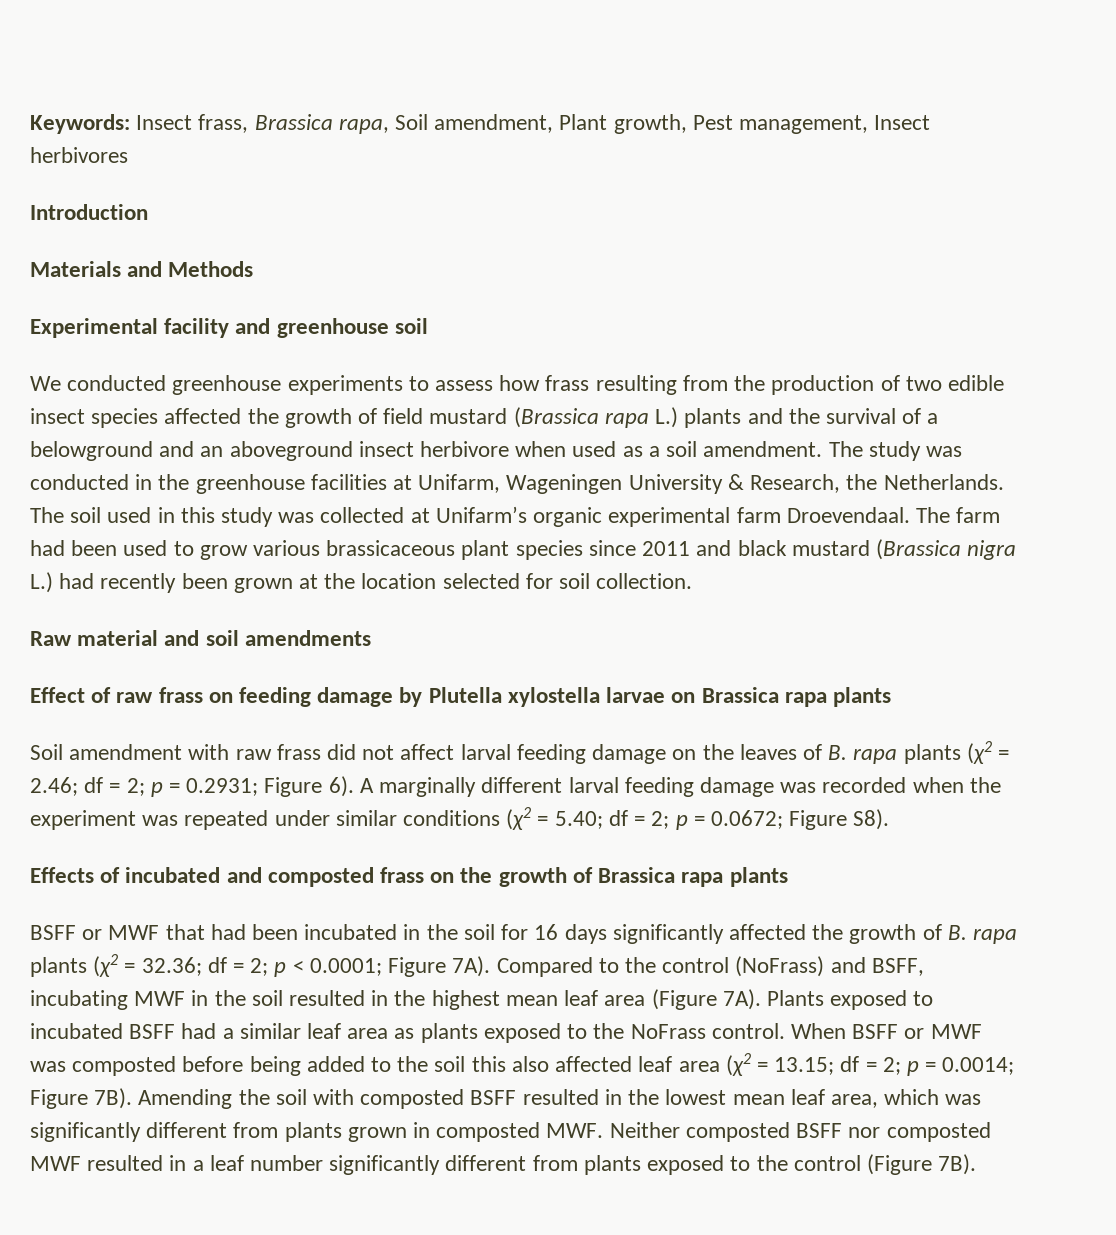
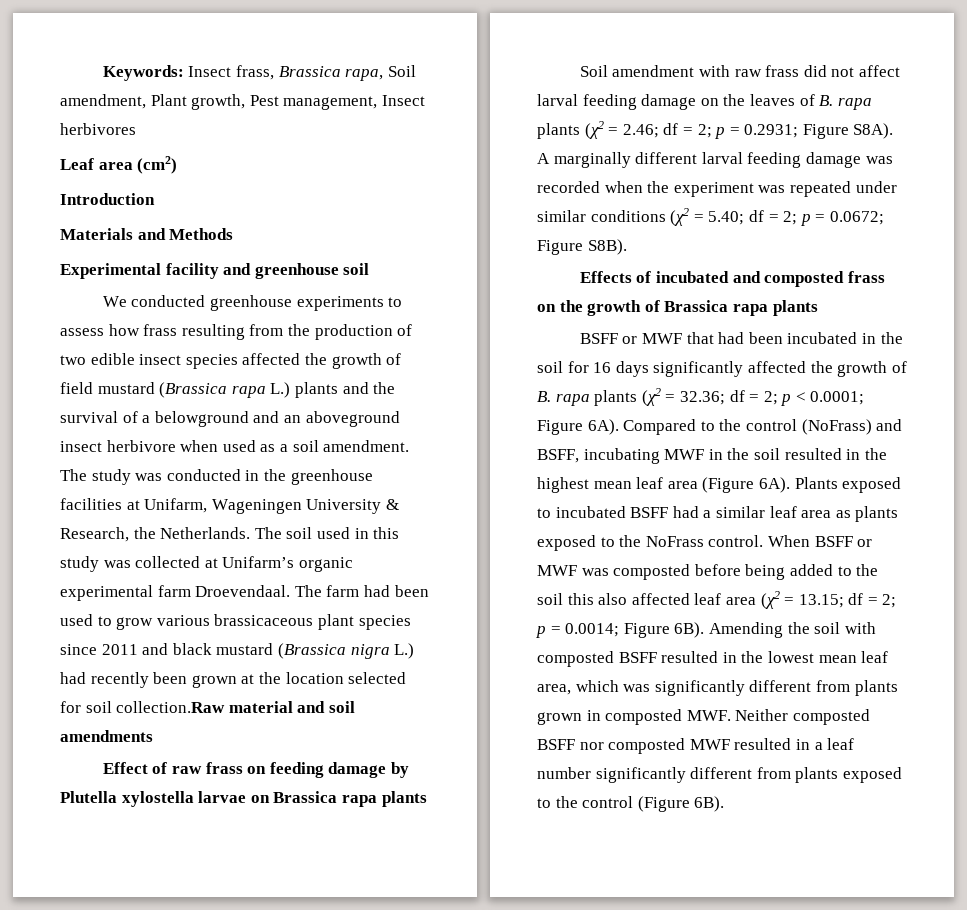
+ Leaf area (cm2)
- The farm had been used to grow various brassicaceous plant species since 2011 and black mustard (Brassica nigra L.) had recently been grown at the location selected for soil collection.
- Raw material and soil amendments
+ The farm had been used to grow various brassicaceous plant species since 2011 and black mustard (Brassica nigra L.) had recently been grown at the location selected for soil collection.Raw material and soil amendments
- Soil amendment with raw frass did not affect larval feeding damage on the leaves of B. rapa plants (χ2 = 2.46; df = 2; p = 0.2931; Figure 6).
+ Soil amendment with raw frass did not affect larval feeding damage on the leaves of B. rapa plants (χ2 = 2.46; df = 2; p = 0.2931; Figure S8A).
- A marginally different larval feeding damage was recorded when the experiment was repeated under similar conditions (χ2 = 5.40; df = 2; p = 0.0672; Figure S8).
+ A marginally different larval feeding damage was recorded when the experiment was repeated under similar conditions (χ2 = 5.40; df = 2; p = 0.0672; Figure S8B).
- BSFF or MWF that had been incubated in the soil for 16 days significantly affected the growth of B. rapa plants (χ2 = 32.36; df = 2; p < 0.0001; Figure 7A).
+ BSFF or MWF that had been incubated in the soil for 16 days significantly affected the growth of B. rapa plants (χ2 = 32.36; df = 2; p < 0.0001; Figure 6A).
- Compared to the control (NoFrass) and BSFF, incubating MWF in the soil resulted in the highest mean leaf area (Figure 7A).
+ Compared to the control (NoFrass) and BSFF, incubating MWF in the soil resulted in the highest mean leaf area (Figure 6A).
- When BSFF or MWF was composted before being added to the soil this also affected leaf area (χ2 = 13.15; df = 2; p = 0.0014; Figure 7B).
+ When BSFF or MWF was composted before being added to the soil this also affected leaf area (χ2 = 13.15; df = 2; p = 0.0014; Figure 6B).
- Amending the soil with composted BSFF resulted in the lowest mean leaf area, which was significantly different from plants grown in composted MWF. Neither composted BSFF nor composted MWF resulted in a leaf number significantly different from plants exposed to the control (Figure 7B).
+ Amending the soil with composted BSFF resulted in the lowest mean leaf area, which was significantly different from plants grown in composted MWF. Neither composted BSFF nor composted MWF resulted in a leaf number significantly different from plants exposed to the control (Figure 6B).

